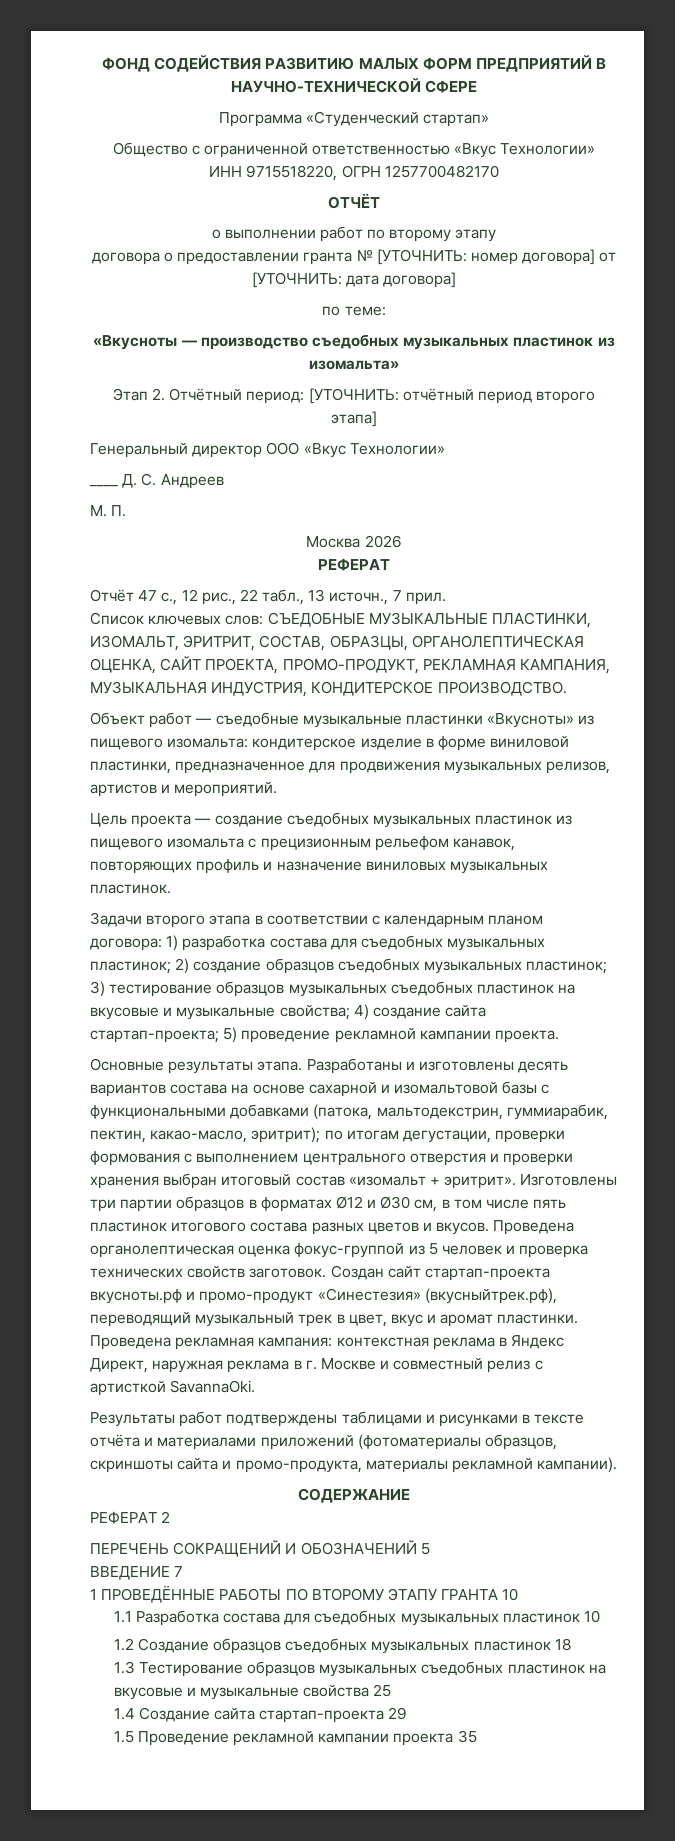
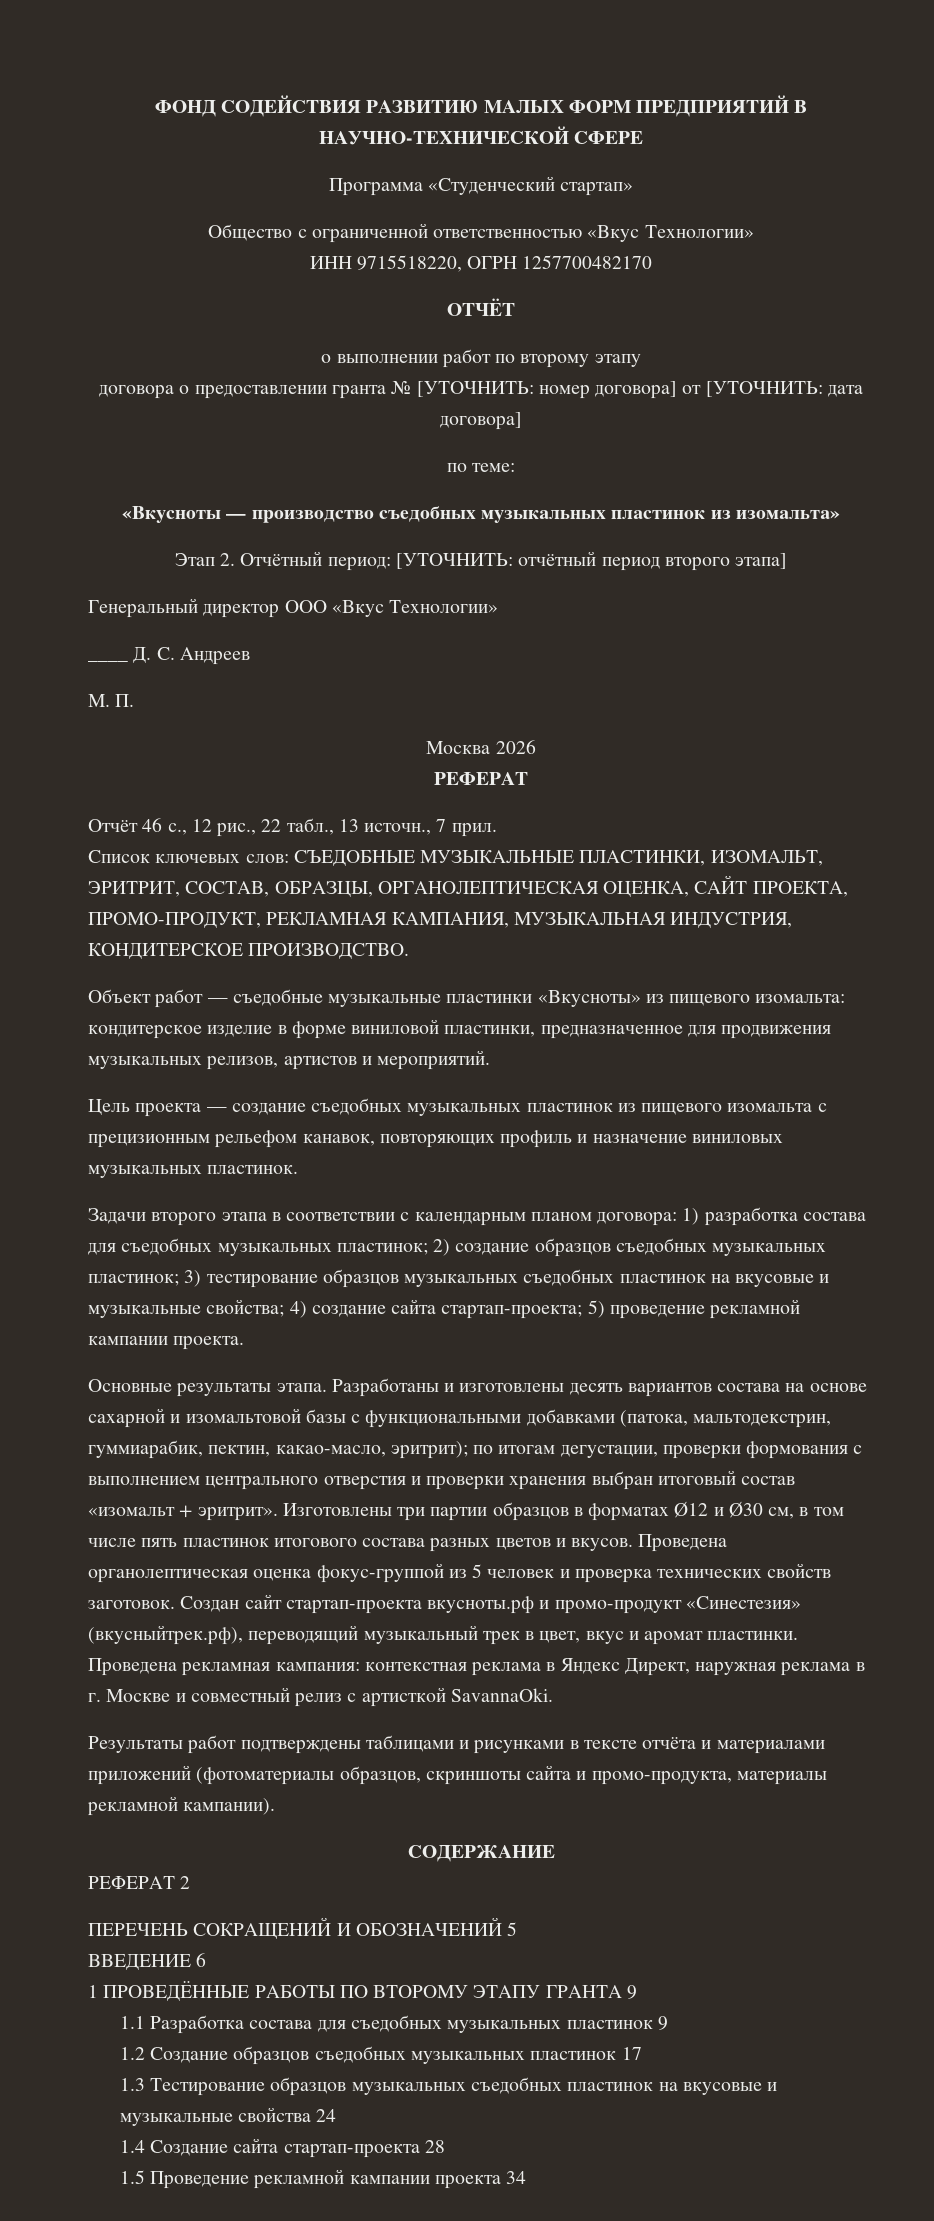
- Отчёт 47 с., 12 рис., 22 табл., 13 источн., 7 прил.
+ Отчёт 46 с., 12 рис., 22 табл., 13 источн., 7 прил.
- ВВЕДЕНИЕ 7
+ ВВЕДЕНИЕ 6
- 1 ПРОВЕДЁННЫЕ РАБОТЫ ПО ВТОРОМУ ЭТАПУ ГРАНТА 10
+ 1 ПРОВЕДЁННЫЕ РАБОТЫ ПО ВТОРОМУ ЭТАПУ ГРАНТА 9
- 1.1 Разработка состава для съедобных музыкальных пластинок 10
+ 1.1 Разработка состава для съедобных музыкальных пластинок 9
- 1.2 Создание образцов съедобных музыкальных пластинок 18
+ 1.2 Создание образцов съедобных музыкальных пластинок 17
- 1.3 Тестирование образцов музыкальных съедобных пластинок на вкусовые и музыкальные свойства 25
+ 1.3 Тестирование образцов музыкальных съедобных пластинок на вкусовые и музыкальные свойства 24
- 1.4 Создание сайта стартап-проекта 29
+ 1.4 Создание сайта стартап-проекта 28
- 1.5 Проведение рекламной кампании проекта 35
+ 1.5 Проведение рекламной кампании проекта 34

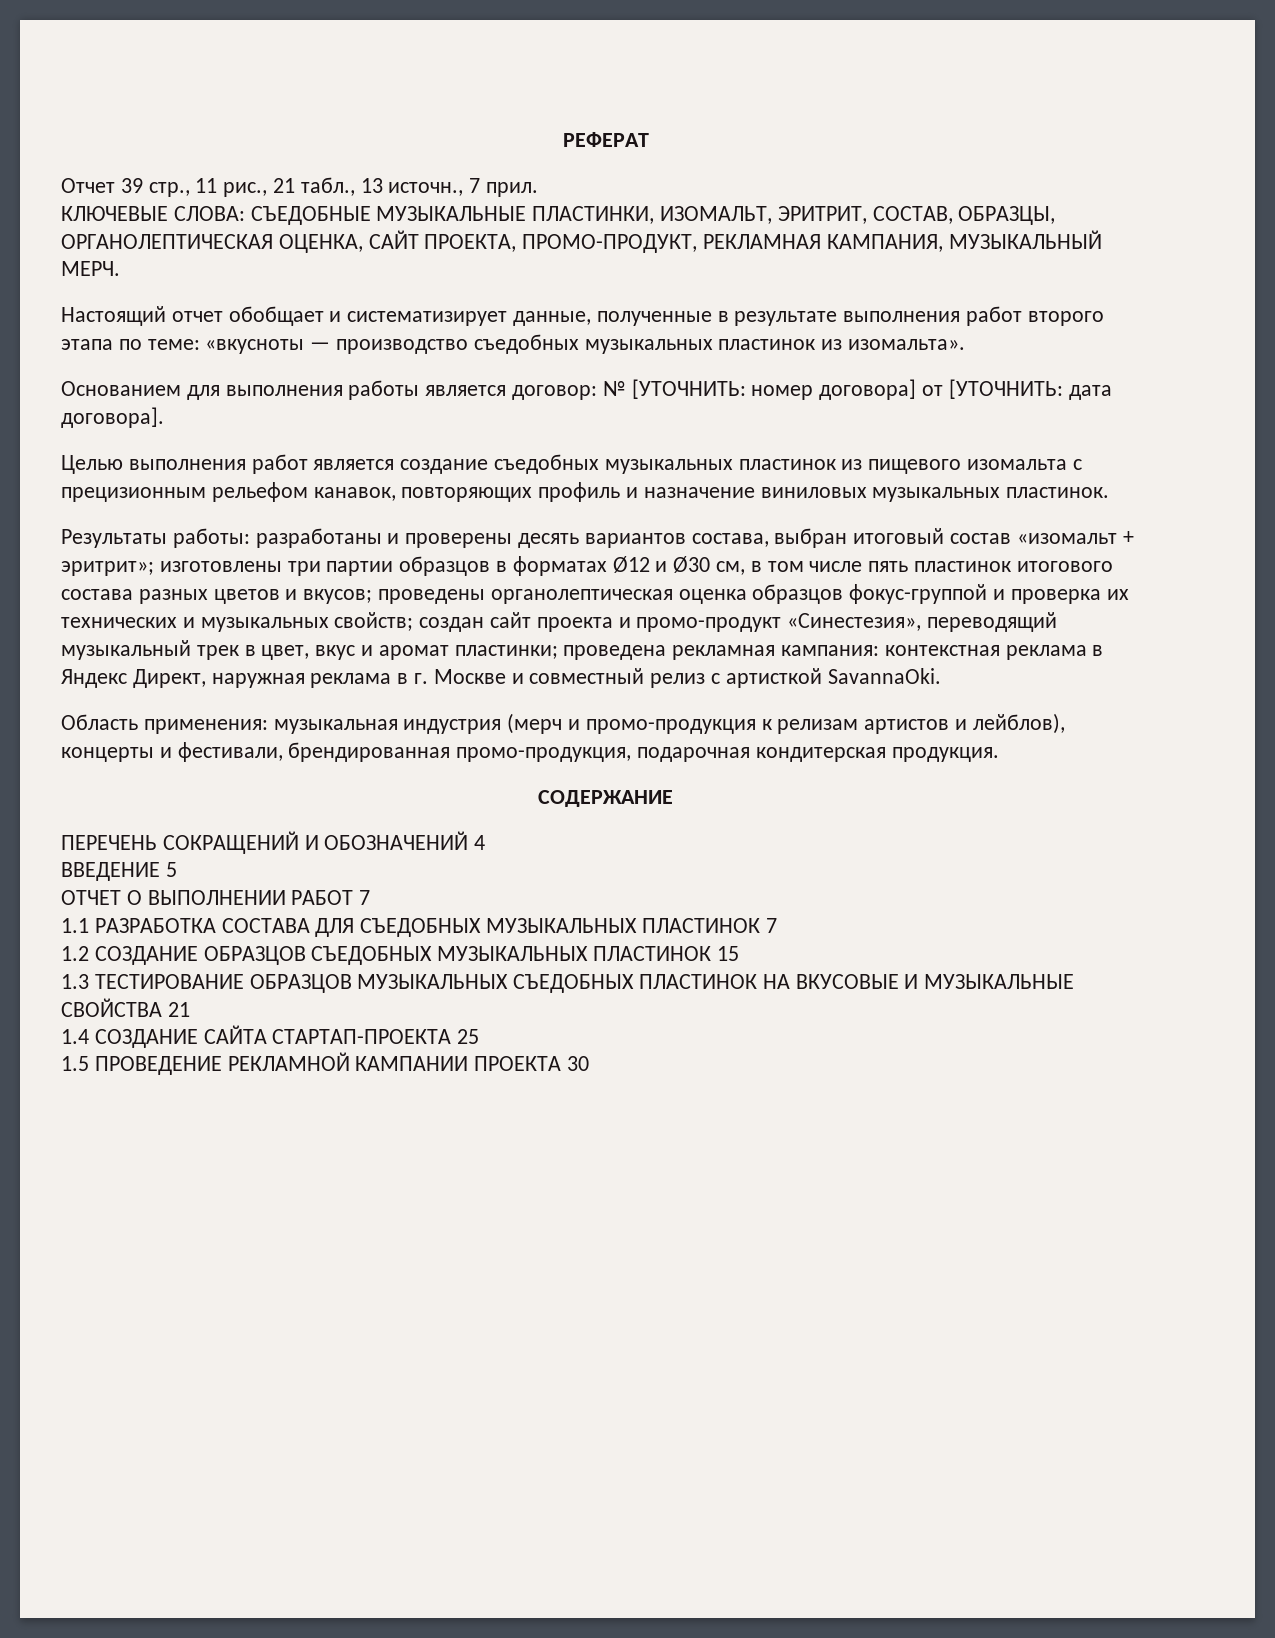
- ФОНД СОДЕЙСТВИЯ РАЗВИТИЮ МАЛЫХ ФОРМ ПРЕДПРИЯТИЙ В НАУЧНО-ТЕХНИЧЕСКОЙ СФЕРЕ
- Программа «Студенческий стартап»
- Общество с ограниченной ответственностью «Вкус Технологии»
- ИНН 9715518220, ОГРН 1257700482170
- ОТЧЁТ
- о выполнении работ по второму этапу
- договора о предоставлении гранта № [УТОЧНИТЬ: номер договора] от [УТОЧНИТЬ: дата договора]
- по теме:
- «Вкусноты — производство съедобных музыкальных пластинок из изомальта»
- Этап 2. Отчётный период: [УТОЧНИТЬ: отчётный период второго этапа]
- Генеральный директор ООО «Вкус Технологии»
- ____ Д. С. Андреев
- М. П.
- Москва 2026
  РЕФЕРАТ
- Отчёт 46 с., 12 рис., 22 табл., 13 источн., 7 прил.
+ Отчет 39 стр., 11 рис., 21 табл., 13 источн., 7 прил.
- Список ключевых слов: СЪЕДОБНЫЕ МУЗЫКАЛЬНЫЕ ПЛАСТИНКИ, ИЗОМАЛЬТ, ЭРИТРИТ, СОСТАВ, ОБРАЗЦЫ, ОРГАНОЛЕПТИЧЕСКАЯ ОЦЕНКА, САЙТ ПРОЕКТА, ПРОМО-ПРОДУКТ, РЕКЛАМНАЯ КАМПАНИЯ, МУЗЫКАЛЬНАЯ ИНДУСТРИЯ, КОНДИТЕРСКОЕ ПРОИЗВОДСТВО.
- Объект работ — съедобные музыкальные пластинки «Вкусноты» из пищевого изомальта: кондитерское изделие в форме виниловой пластинки, предназначенное для продвижения музыкальных релизов, артистов и мероприятий.
- Цель проекта — создание съедобных музыкальных пластинок из пищевого изомальта с прецизионным рельефом канавок, повторяющих профиль и назначение виниловых музыкальных пластинок.
+ КЛЮЧЕВЫЕ СЛОВА: СЪЕДОБНЫЕ МУЗЫКАЛЬНЫЕ ПЛАСТИНКИ, ИЗОМАЛЬТ, ЭРИТРИТ, СОСТАВ, ОБРАЗЦЫ, ОРГАНОЛЕПТИЧЕСКАЯ ОЦЕНКА, САЙТ ПРОЕКТА, ПРОМО-ПРОДУКТ, РЕКЛАМНАЯ КАМПАНИЯ, МУЗЫКАЛЬНЫЙ МЕРЧ.
+ Настоящий отчет обобщает и систематизирует данные, полученные в результате выполнения работ второго этапа по теме: «вкусноты — производство съедобных музыкальных пластинок из изомальта».
+ Основанием для выполнения работы является договор: № [УТОЧНИТЬ: номер договора] от [УТОЧНИТЬ: дата договора].
+ Целью выполнения работ является создание съедобных музыкальных пластинок из пищевого изомальта с прецизионным рельефом канавок, повторяющих профиль и назначение виниловых музыкальных пластинок.
- Задачи второго этапа в соответствии с календарным планом договора: 1) разработка состава для съедобных музыкальных пластинок; 2) создание образцов съедобных музыкальных пластинок; 3) тестирование образцов музыкальных съедобных пластинок на вкусовые и музыкальные свойства; 4) создание сайта стартап-проекта; 5) проведение рекламной кампании проекта.
- Основные результаты этапа. Разработаны и изготовлены десять вариантов состава на основе сахарной и изомальтовой базы с функциональными добавками (патока, мальтодекстрин, гуммиарабик, пектин, какао-масло, эритрит); по итогам дегустации, проверки формования с выполнением центрального отверстия и проверки хранения выбран итоговый состав «изомальт + эритрит». Изготовлены три партии образцов в форматах Ø12 и Ø30 см, в том числе пять пластинок итогового состава разных цветов и вкусов. Проведена органолептическая оценка фокус-группой из 5 человек и проверка технических свойств заготовок. Создан сайт стартап-проекта вкусноты.рф и промо-продукт «Синестезия» (вкусныйтрек.рф), переводящий музыкальный трек в цвет, вкус и аромат пластинки. Проведена рекламная кампания: контекстная реклама в Яндекс Директ, наружная реклама в г. Москве и совместный релиз с артисткой SavannaOki.
+ Результаты работы: разработаны и проверены десять вариантов состава, выбран итоговый состав «изомальт + эритрит»; изготовлены три партии образцов в форматах Ø12 и Ø30 см, в том числе пять пластинок итогового состава разных цветов и вкусов; проведены органолептическая оценка образцов фокус-группой и проверка их технических и музыкальных свойств; создан сайт проекта и промо-продукт «Синестезия», переводящий музыкальный трек в цвет, вкус и аромат пластинки; проведена рекламная кампания: контекстная реклама в Яндекс Директ, наружная реклама в г. Москве и совместный релиз с артисткой SavannaOki.
- Результаты работ подтверждены таблицами и рисунками в тексте отчёта и материалами приложений (фотоматериалы образцов, скриншоты сайта и промо-продукта, материалы рекламной кампании).
+ Область применения: музыкальная индустрия (мерч и промо-продукция к релизам артистов и лейблов), концерты и фестивали, брендированная промо-продукция, подарочная кондитерская продукция.
- РЕФЕРАТ 2
- ПЕРЕЧЕНЬ СОКРАЩЕНИЙ И ОБОЗНАЧЕНИЙ 5
+ ПЕРЕЧЕНЬ СОКРАЩЕНИЙ И ОБОЗНАЧЕНИЙ 4
+ ВВЕДЕНИЕ 5
- ВВЕДЕНИЕ 6
- 1 ПРОВЕДЁННЫЕ РАБОТЫ ПО ВТОРОМУ ЭТАПУ ГРАНТА 9
- 1.1 Разработка состава для съедобных музыкальных пластинок 9
- 1.2 Создание образцов съедобных музыкальных пластинок 17
- 1.3 Тестирование образцов музыкальных съедобных пластинок на вкусовые и музыкальные свойства 24
- 1.4 Создание сайта стартап-проекта 28
- 1.5 Проведение рекламной кампании проекта 34
+ ОТЧЕТ О ВЫПОЛНЕНИИ РАБОТ 7
+ 1.1 РАЗРАБОТКА СОСТАВА ДЛЯ СЪЕДОБНЫХ МУЗЫКАЛЬНЫХ ПЛАСТИНОК 7
+ 1.2 СОЗДАНИЕ ОБРАЗЦОВ СЪЕДОБНЫХ МУЗЫКАЛЬНЫХ ПЛАСТИНОК 15
+ 1.3 ТЕСТИРОВАНИЕ ОБРАЗЦОВ МУЗЫКАЛЬНЫХ СЪЕДОБНЫХ ПЛАСТИНОК НА ВКУСОВЫЕ И МУЗЫКАЛЬНЫЕ СВОЙСТВА 21
+ 1.4 СОЗДАНИЕ САЙТА СТАРТАП-ПРОЕКТА 25
+ 1.5 ПРОВЕДЕНИЕ РЕКЛАМНОЙ КАМПАНИИ ПРОЕКТА 30

